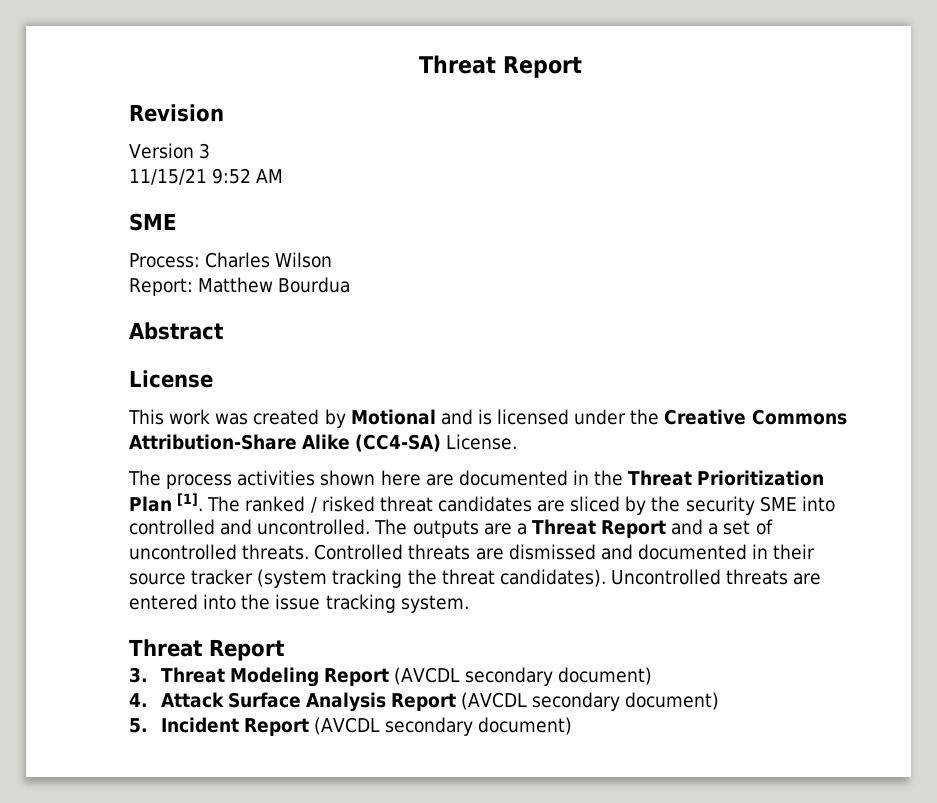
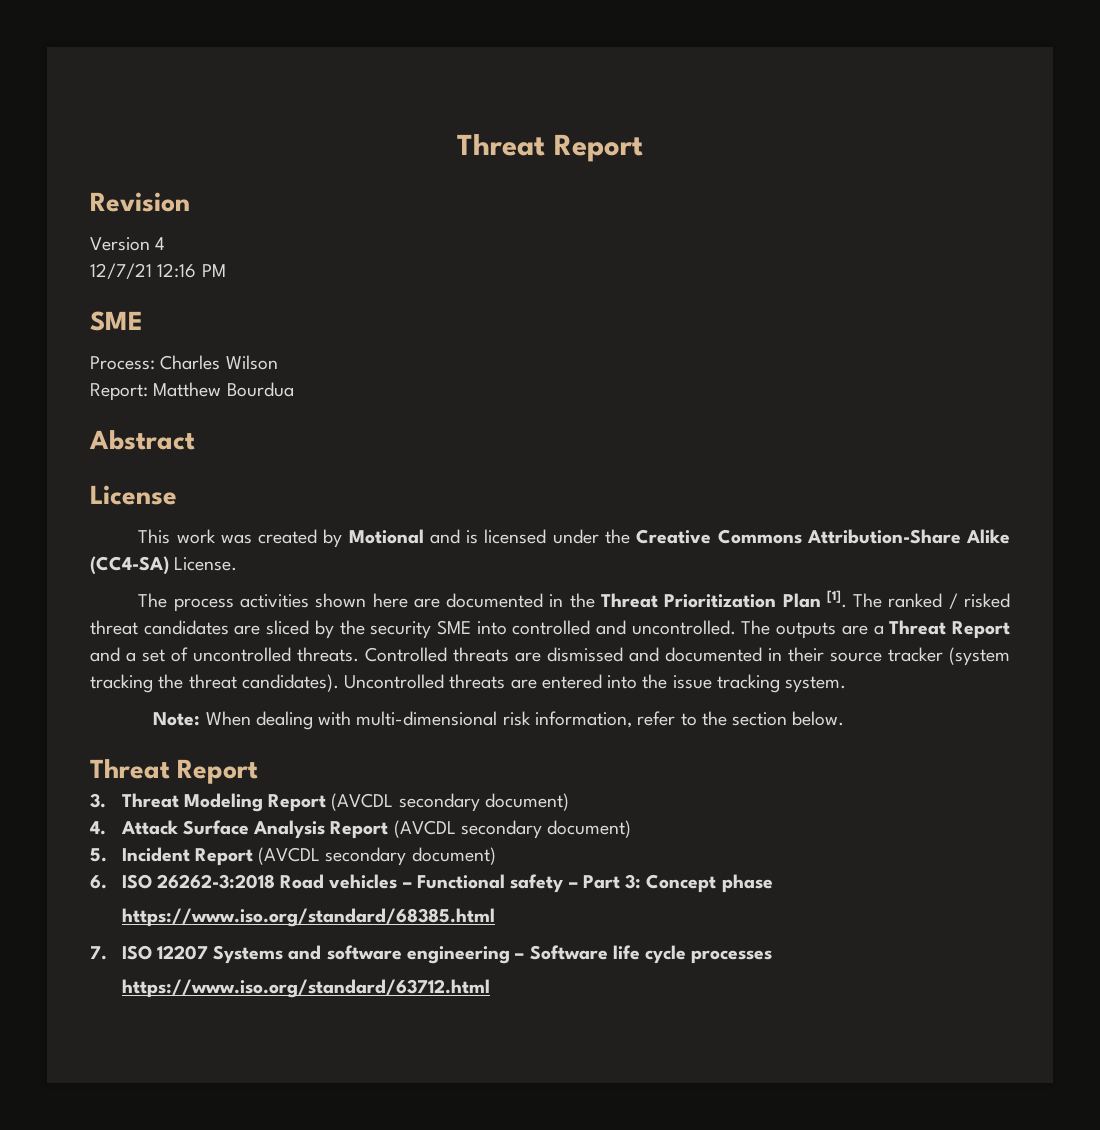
- Version 3
- 11/15/21 9:52 AM
+ Version 4
+ 12/7/21 12:16 PM
+ Note: When dealing with multi-dimensional risk information, refer to the section below.
+ 6. ISO 26262-3:2018 Road vehicles – Functional safety – Part 3: Concept phase
+ https://www.iso.org/standard/68385.html
+ 7. ISO 12207 Systems and software engineering – Software life cycle processes
+ https://www.iso.org/standard/63712.html

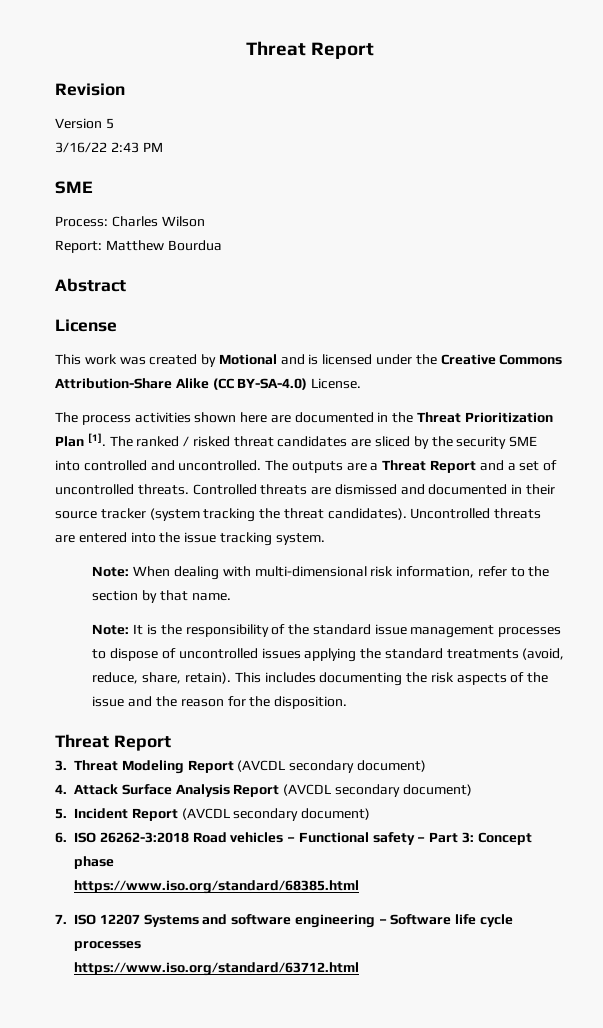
- Version 4
- 12/7/21 12:16 PM
+ Version 5
+ 3/16/22 2:43 PM
- This work was created by Motional and is licensed under the Creative Commons Attribution-Share Alike (CC4-SA) License.
+ This work was created by Motional and is licensed under the Creative Commons Attribution-Share Alike (CC BY-SA-4.0) License.
- Note: When dealing with multi-dimensional risk information, refer to the section below.
+ Note: When dealing with multi-dimensional risk information, refer to the section by that name.
+ Note: It is the responsibility of the standard issue management processes to dispose of uncontrolled issues applying the standard treatments (avoid, reduce, share, retain). This includes documenting the risk aspects of the issue and the reason for the disposition.

